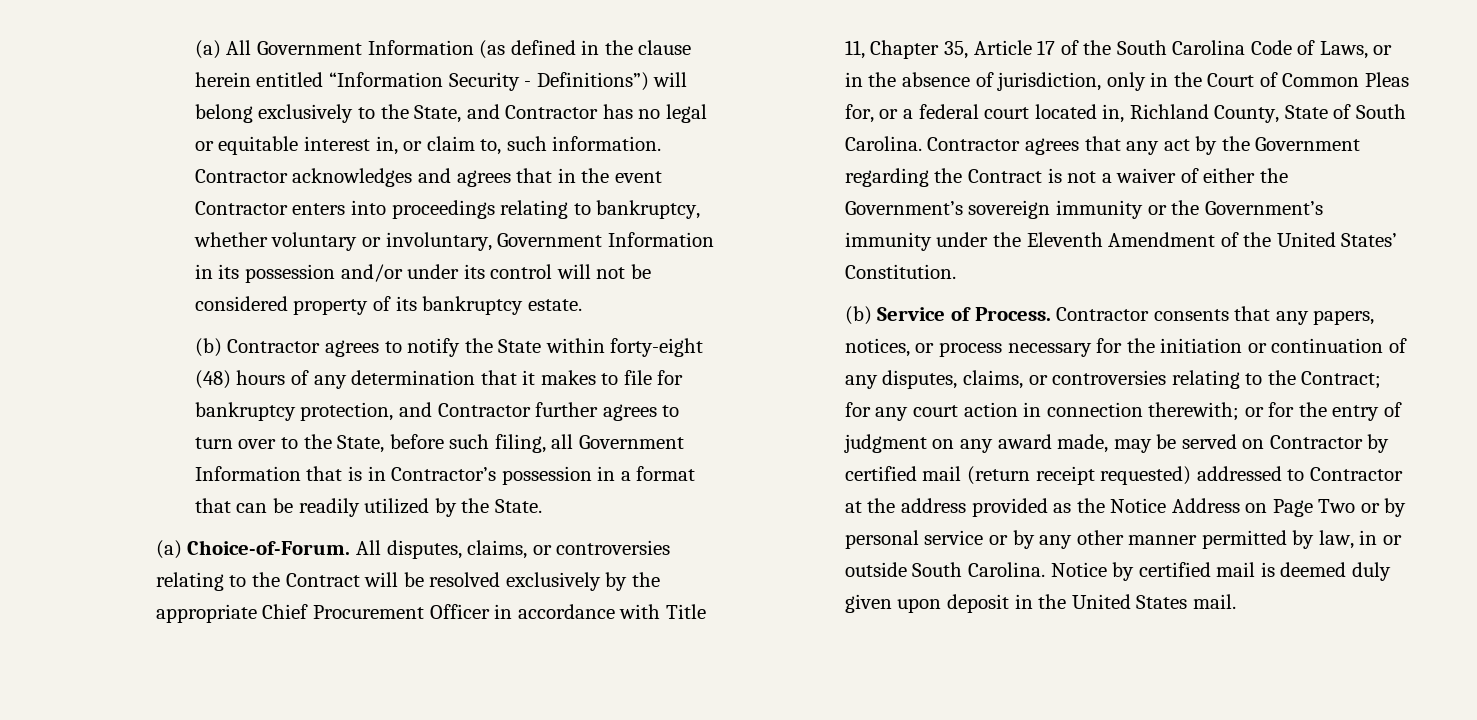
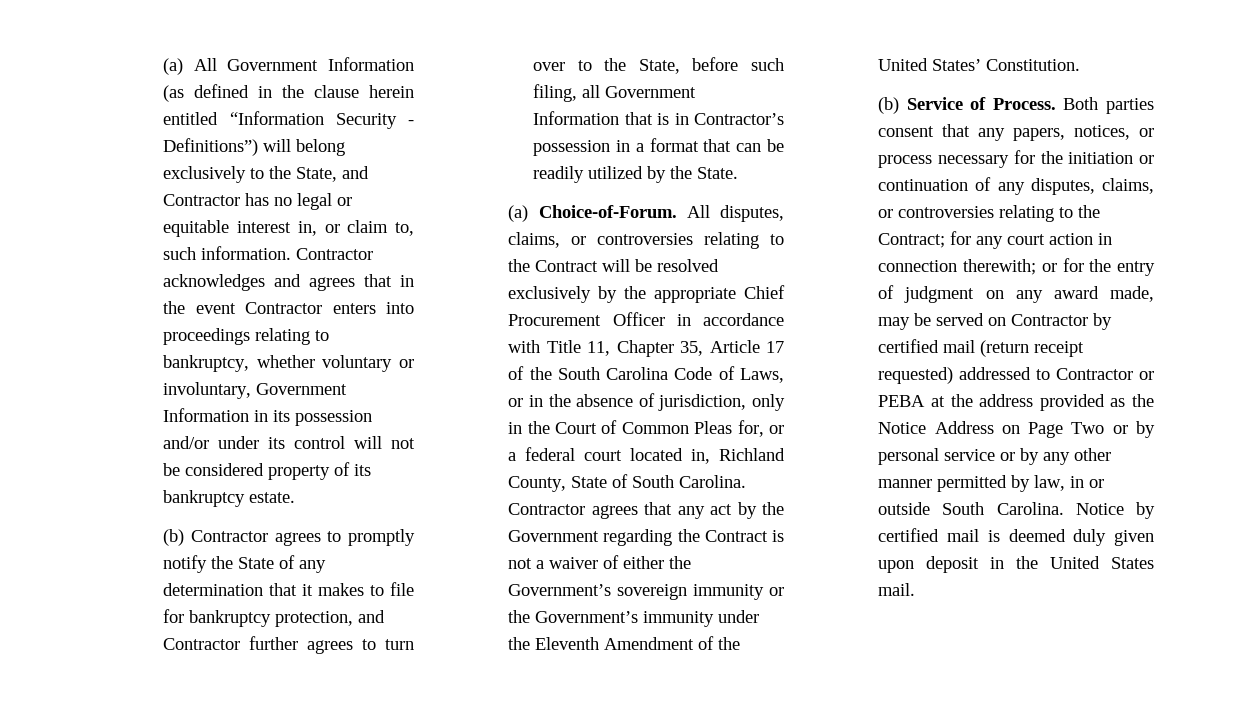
- (b) Contractor agrees to notify the State within forty-eight (48) hours of any determination that it makes to file for bankruptcy protection, and Contractor further agrees to turn over to the State, before such filing, all Government Information that is in Contractor’s possession in a format that can be readily utilized by the State.
+ (b) Contractor agrees to promptly notify the State of any determination that it makes to file for bankruptcy protection, and Contractor further agrees to turn over to the State, before such filing, all Government Information that is in Contractor’s possession in a format that can be readily utilized by the State.
- Contractor consents that any papers, notices, or process necessary for the initiation or continuation of any disputes, claims, or controversies relating to the Contract;
+ Both parties consent that any papers, notices, or process necessary for the initiation or continuation of any disputes, claims, or controversies relating to the Contract;
- or for the entry of judgment on any award made, may be served on Contractor by certified mail (return receipt requested) addressed to Contractor at the address provided as the Notice Address on Page Two or by personal service or by any other manner permitted by law, in or outside South Carolina.
+ or for the entry of judgment on any award made, may be served on Contractor by certified mail (return receipt requested) addressed to Contractor or PEBA at the address provided as the Notice Address on Page Two or by personal service or by any other manner permitted by law, in or outside South Carolina.

